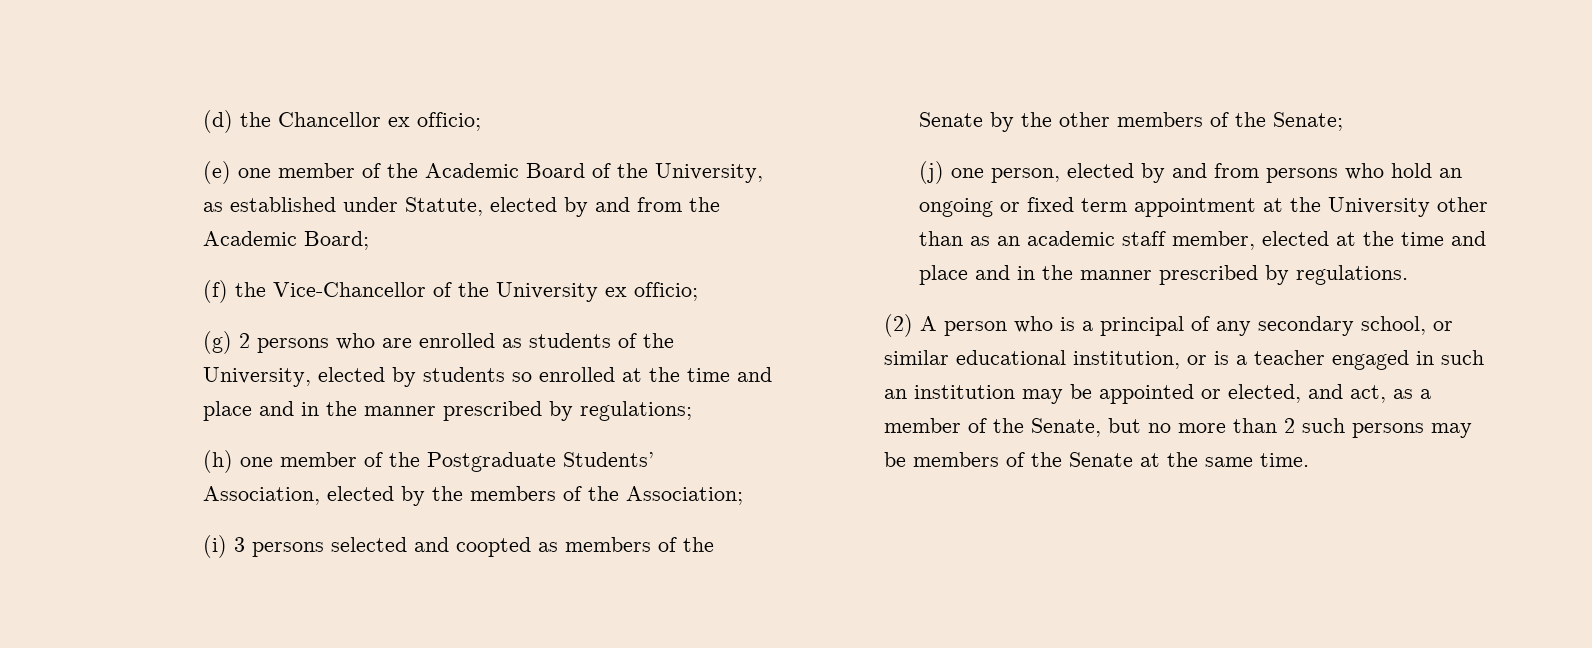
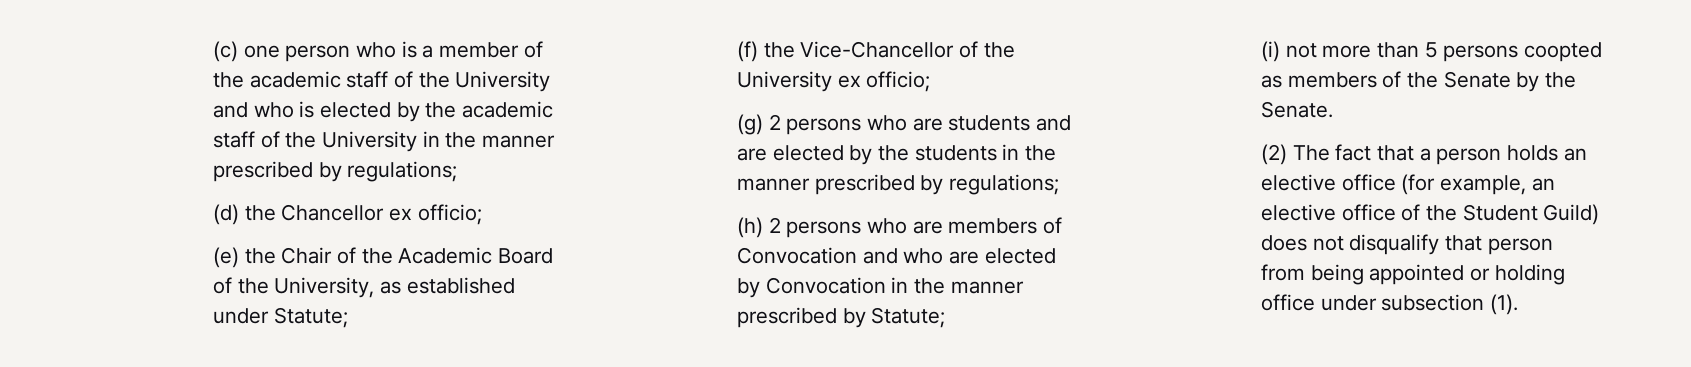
+ (c) one person who is a member of the academic staff of the University and who is elected by the academic staff of the University in the manner prescribed by regulations;
- (e) one member of the Academic Board of the University, as established under Statute, elected by and from the Academic Board;
+ (e) the Chair of the Academic Board of the University, as established under Statute;
- (g) 2 persons who are enrolled as students of the University, elected by students so enrolled at the time and place and in the manner prescribed by regulations;
+ (g) 2 persons who are students and are elected by the students in the manner prescribed by regulations;
- (h) one member of the Postgraduate Students’ Association, elected by the members of the Association;
- (i) 3 persons selected and coopted as members of the Senate by the other members of the Senate;
- (j) one person, elected by and from persons who hold an ongoing or fixed term appointment at the University other than as an academic staff member, elected at the time and place and in the manner prescribed by regulations.
- (2) A person who is a principal of any secondary school, or similar educational institution, or is a teacher engaged in such an institution may be appointed or elected, and act, as a member of the Senate, but no more than 2 such persons may be members of the Senate at the same time.
+ (h) 2 persons who are members of Convocation and who are elected by Convocation in the manner prescribed by Statute;
+ (i) not more than 5 persons coopted as members of the Senate by the Senate.
+ (2) The fact that a person holds an elective office (for example, an elective office of the Student Guild) does not disqualify that person from being appointed or holding office under subsection (1).

